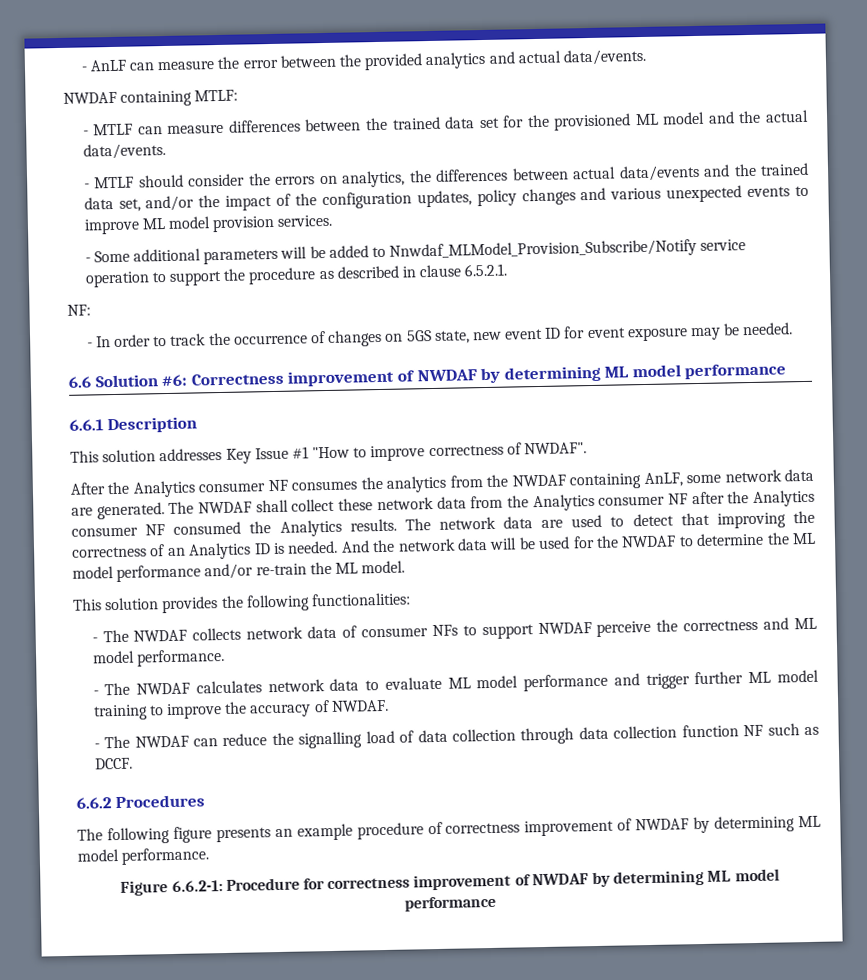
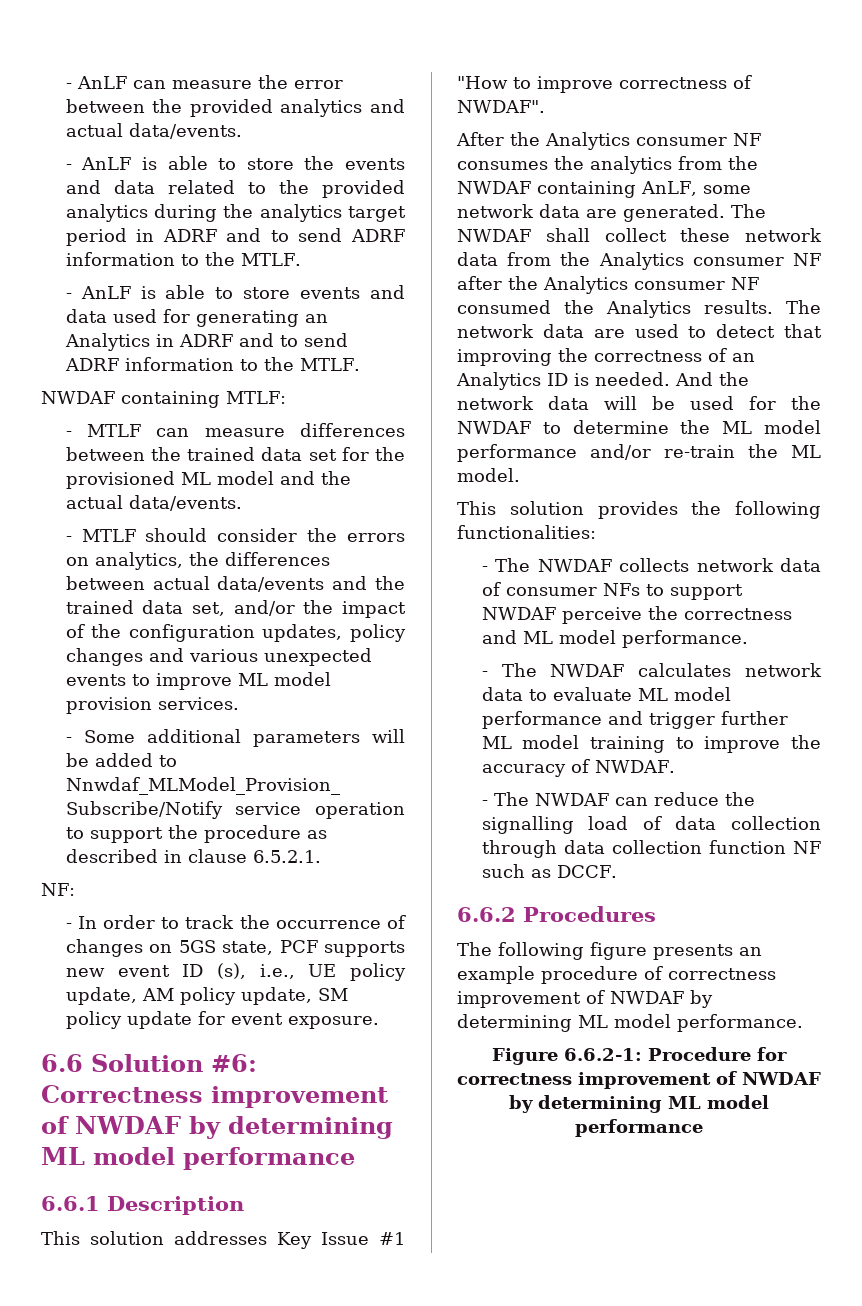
+ - AnLF is able to store the events and data related to the provided analytics during the analytics target period in ADRF and to send ADRF information to the MTLF.
+ - AnLF is able to store events and data used for generating an Analytics in ADRF and to send ADRF information to the MTLF.
- - In order to track the occurrence of changes on 5GS state, new event ID for event exposure may be needed.
+ - In order to track the occurrence of changes on 5GS state, PCF supports new event ID (s), i.e., UE policy update, AM policy update, SM policy update for event exposure.

